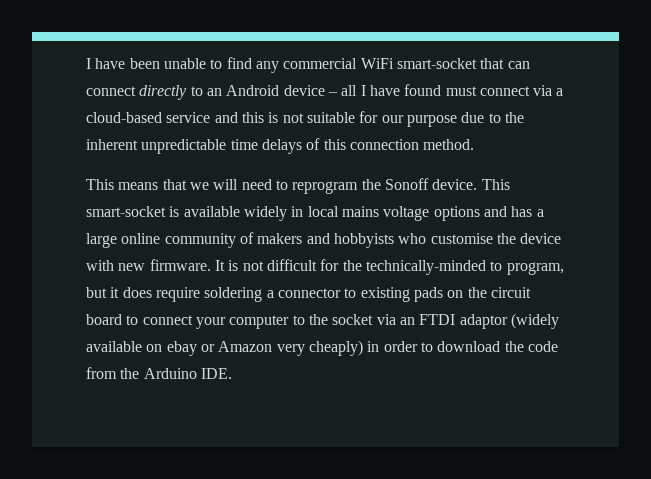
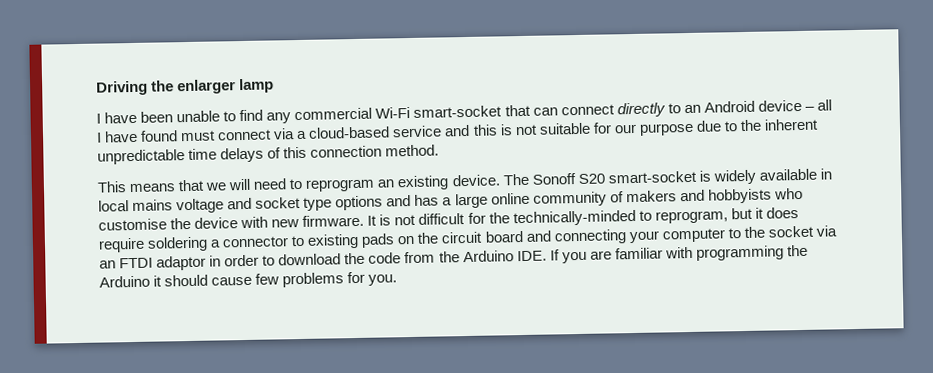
+ Driving the enlarger lamp
- I have been unable to find any commercial WiFi smart-socket that can connect directly to an Android device – all I have found must connect via a cloud-based service and this is not suitable for our purpose due to the inherent unpredictable time delays of this connection method.
+ I have been unable to find any commercial Wi-Fi smart-socket that can connect directly to an Android device – all I have found must connect via a cloud-based service and this is not suitable for our purpose due to the inherent unpredictable time delays of this connection method.
- This means that we will need to reprogram the Sonoff device. This smart-socket is available widely in local mains voltage options and has a large online community of makers and hobbyists who customise the device with new firmware.
+ This means that we will need to reprogram an existing device. The Sonoff S20 smart-socket is widely available in local mains voltage and socket type options and has a large online community of makers and hobbyists who customise the device with new firmware.
- It is not difficult for the technically-minded to program, but it does require soldering a connector to existing pads on the circuit board to connect your computer to the socket via an FTDI adaptor (widely available on ebay or Amazon very cheaply) in order to download the code from the Arduino IDE.
+ It is not difficult for the technically-minded to reprogram, but it does require soldering a connector to existing pads on the circuit board and connecting your computer to the socket via an FTDI adaptor in order to download the code from the Arduino IDE. If you are familiar with programming the Arduino it should cause few problems for you.

